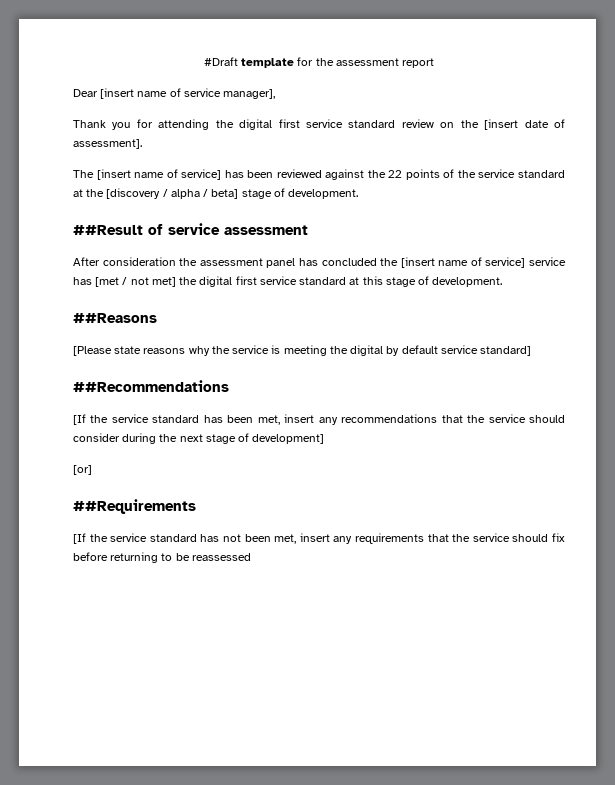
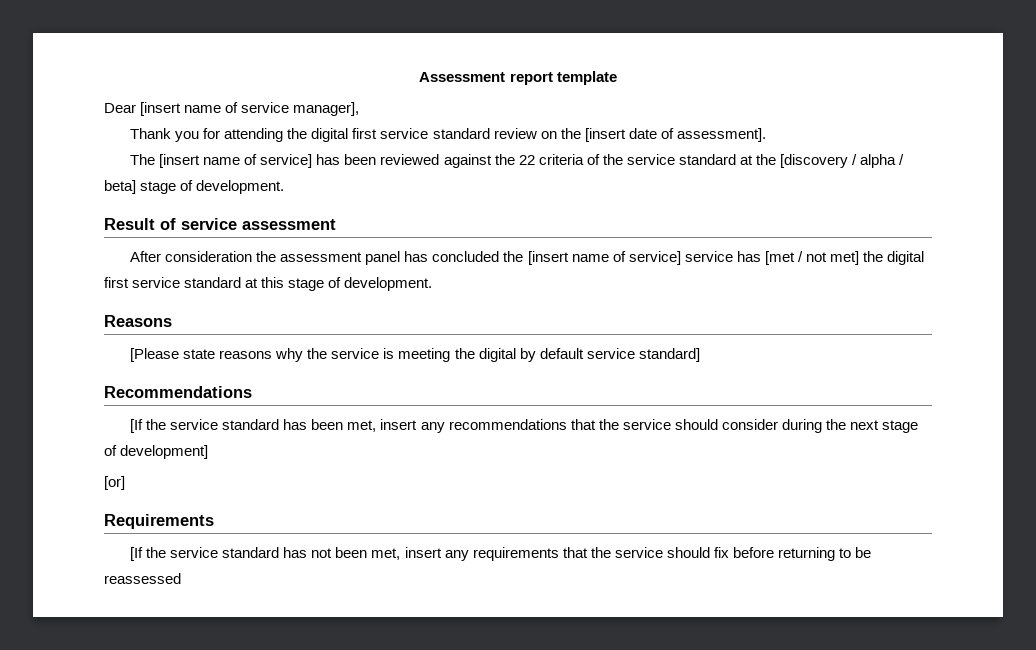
- #Draft template for the assessment report
+ Assessment report template
- The [insert name of service] has been reviewed against the 22 points of the service standard at the [discovery / alpha / beta] stage of development.
+ The [insert name of service] has been reviewed against the 22 criteria of the service standard at the [discovery / alpha / beta] stage of development.
- ##Result of service assessment
+ Result of service assessment
- ##Reasons
+ Reasons
- ##Recommendations
+ Recommendations
- ##Requirements
+ Requirements

